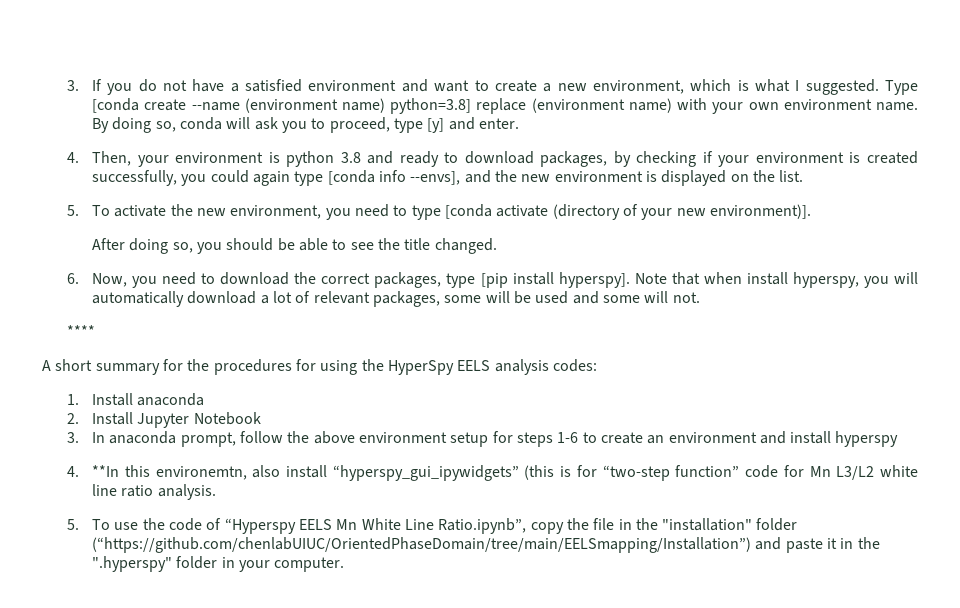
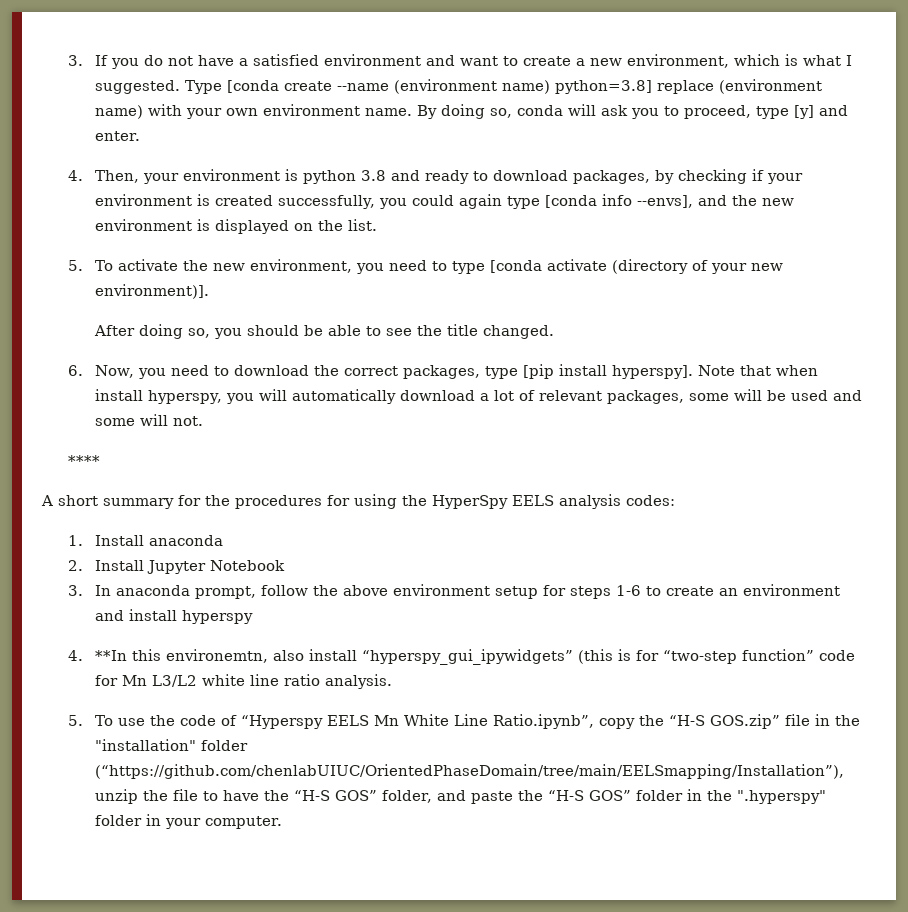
- 5. To use the code of “Hyperspy EELS Mn White Line Ratio.ipynb”, copy the file in the "installation" folder (“https://github.com/chenlabUIUC/OrientedPhaseDomain/tree/main/EELSmapping/Installation”) and paste it in the ".hyperspy" folder in your computer.
+ 5. To use the code of “Hyperspy EELS Mn White Line Ratio.ipynb”, copy the “H-S GOS.zip” file in the "installation" folder (“https://github.com/chenlabUIUC/OrientedPhaseDomain/tree/main/EELSmapping/Installation”), unzip the file to have the “H-S GOS” folder, and paste the “H-S GOS” folder in the ".hyperspy" folder in your computer.

